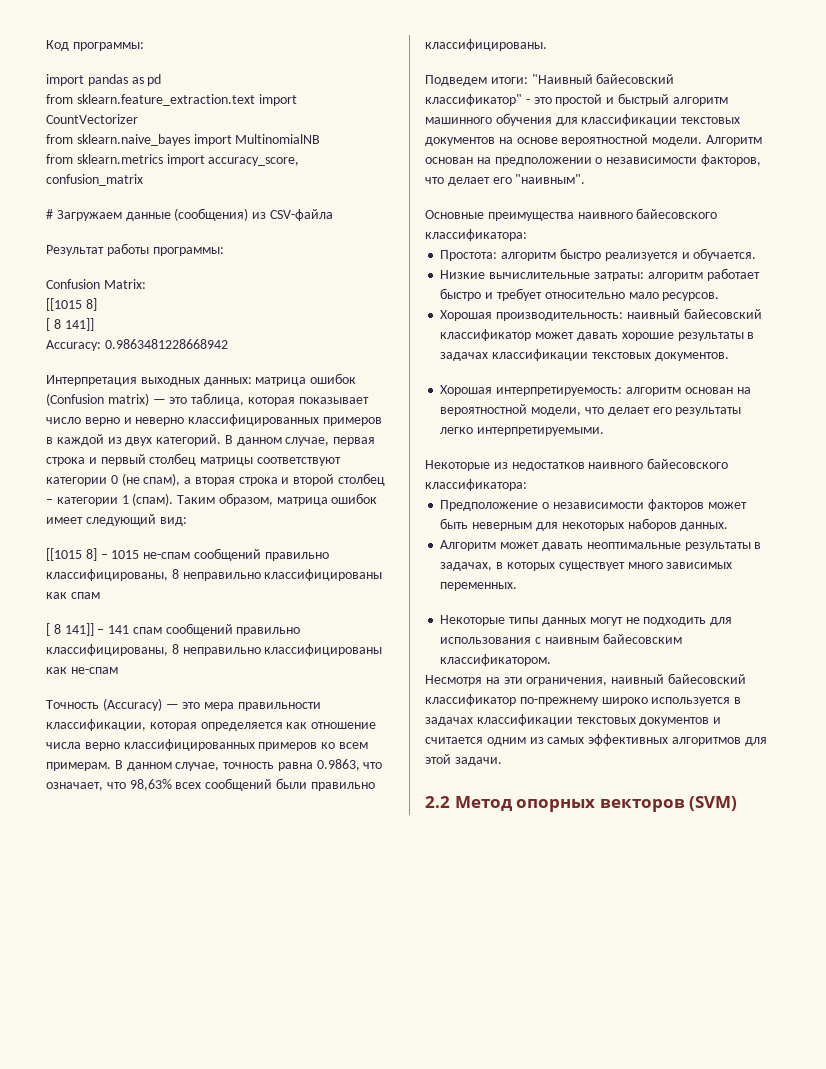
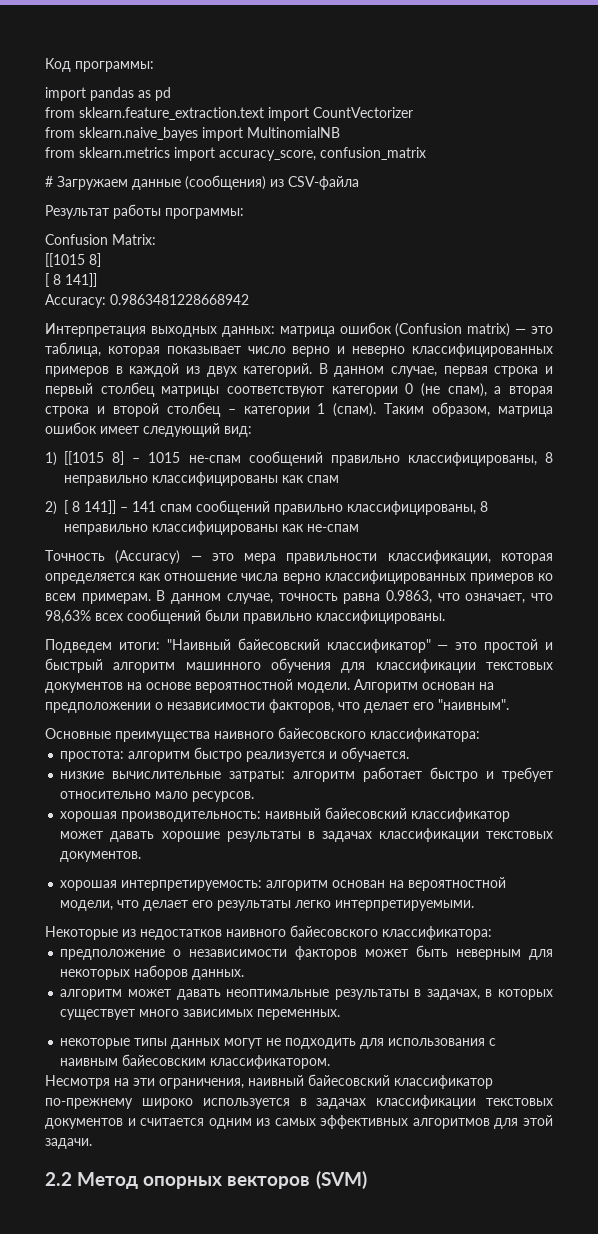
- [[1015 8] – 1015 не-спам сообщений правильно классифицированы, 8 неправильно классифицированы как спам
+ 1) [[1015 8] – 1015 не-спам сообщений правильно классифицированы, 8 неправильно классифицированы как спам
- [ 8 141]] – 141 спам сообщений правильно классифицированы, 8 неправильно классифицированы как не-спам
+ 2) [ 8 141]] – 141 спам сообщений правильно классифицированы, 8 неправильно классифицированы как не-спам
- Подведем итоги: "Наивный байесовский классификатор" - это простой и быстрый алгоритм машинного обучения для классификации текстовых документов на основе вероятностной модели.
+ Подведем итоги: "Наивный байесовский классификатор" — это простой и быстрый алгоритм машинного обучения для классификации текстовых документов на основе вероятностной модели.
- Простота: алгоритм быстро реализуется и обучается.
+ простота: алгоритм быстро реализуется и обучается.
- Низкие вычислительные затраты: алгоритм работает быстро и требует относительно мало ресурсов.
+ низкие вычислительные затраты: алгоритм работает быстро и требует относительно мало ресурсов.
- Хорошая производительность: наивный байесовский классификатор может давать хорошие результаты в задачах классификации текстовых документов.
+ хорошая производительность: наивный байесовский классификатор может давать хорошие результаты в задачах классификации текстовых документов.
- Хорошая интерпретируемость: алгоритм основан на вероятностной модели, что делает его результаты легко интерпретируемыми.
+ хорошая интерпретируемость: алгоритм основан на вероятностной модели, что делает его результаты легко интерпретируемыми.
- Предположение о независимости факторов может быть неверным для некоторых наборов данных.
+ предположение о независимости факторов может быть неверным для некоторых наборов данных.
- Алгоритм может давать неоптимальные результаты в задачах, в которых существует много зависимых переменных.
+ алгоритм может давать неоптимальные результаты в задачах, в которых существует много зависимых переменных.
- Некоторые типы данных могут не подходить для использования с наивным байесовским классификатором.
+ некоторые типы данных могут не подходить для использования с наивным байесовским классификатором.

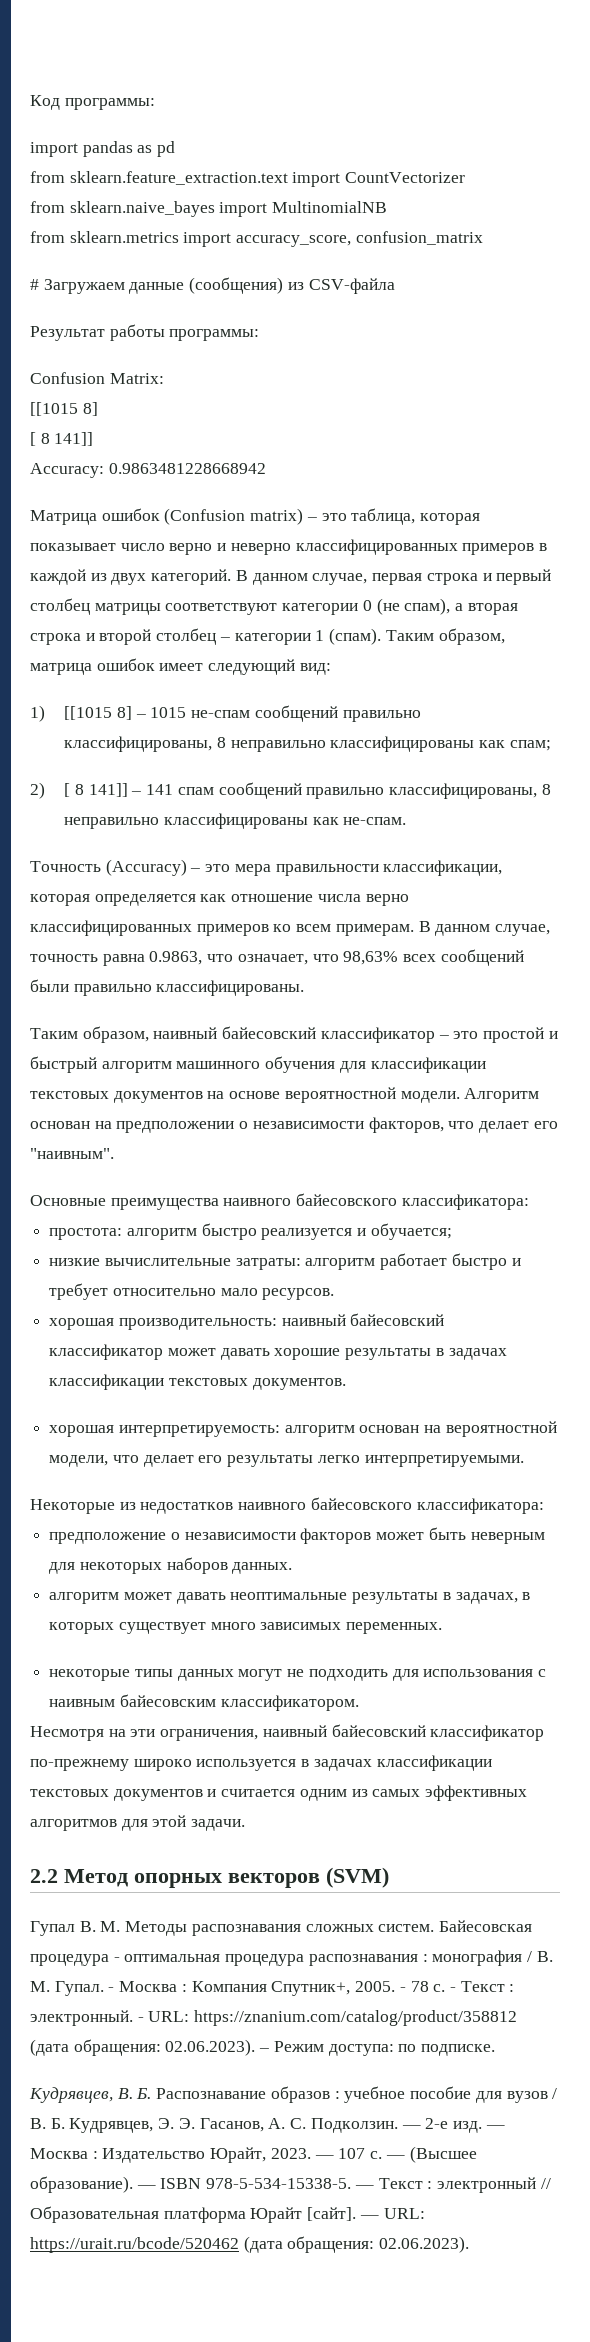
- Интерпретация выходных данных: матрица ошибок (Confusion matrix) — это таблица, которая показывает число верно и неверно классифицированных примеров в каждой из двух категорий.
+ Матрица ошибок (Confusion matrix) – это таблица, которая показывает число верно и неверно классифицированных примеров в каждой из двух категорий.
- 1) [[1015 8] – 1015 не-спам сообщений правильно классифицированы, 8 неправильно классифицированы как спам
+ 1) [[1015 8] – 1015 не-спам сообщений правильно классифицированы, 8 неправильно классифицированы как спам;
- 2) [ 8 141]] – 141 спам сообщений правильно классифицированы, 8 неправильно классифицированы как не-спам
+ 2) [ 8 141]] – 141 спам сообщений правильно классифицированы, 8 неправильно классифицированы как не-спам.
- Точность (Accuracy) — это мера правильности классификации, которая определяется как отношение числа верно классифицированных примеров ко всем примерам.
+ Точность (Accuracy) – это мера правильности классификации, которая определяется как отношение числа верно классифицированных примеров ко всем примерам.
- Подведем итоги: "Наивный байесовский классификатор" — это простой и быстрый алгоритм машинного обучения для классификации текстовых документов на основе вероятностной модели.
+ Таким образом, наивный байесовский классификатор – это простой и быстрый алгоритм машинного обучения для классификации текстовых документов на основе вероятностной модели.
- простота: алгоритм быстро реализуется и обучается.
+ простота: алгоритм быстро реализуется и обучается;
+ Гупал В. М. Методы распознавания сложных систем. Байесовская процедура - оптимальная процедура распознавания : монография / В. М. Гупал. - Москва : Компания Спутник+, 2005. - 78 с. - Текст : электронный. - URL: https://znanium.com/catalog/product/358812 (дата обращения: 02.06.2023). – Режим доступа: по подписке.
+ Кудрявцев, В. Б. Распознавание образов : учебное пособие для вузов / В. Б. Кудрявцев, Э. Э. Гасанов, А. С. Подколзин. — 2-е изд. — Москва : Издательство Юрайт, 2023. — 107 с. — (Высшее образование). — ISBN 978-5-534-15338-5. — Текст : электронный // Образовательная платформа Юрайт [сайт]. — URL: https://urait.ru/bcode/520462 (дата обращения: 02.06.2023).

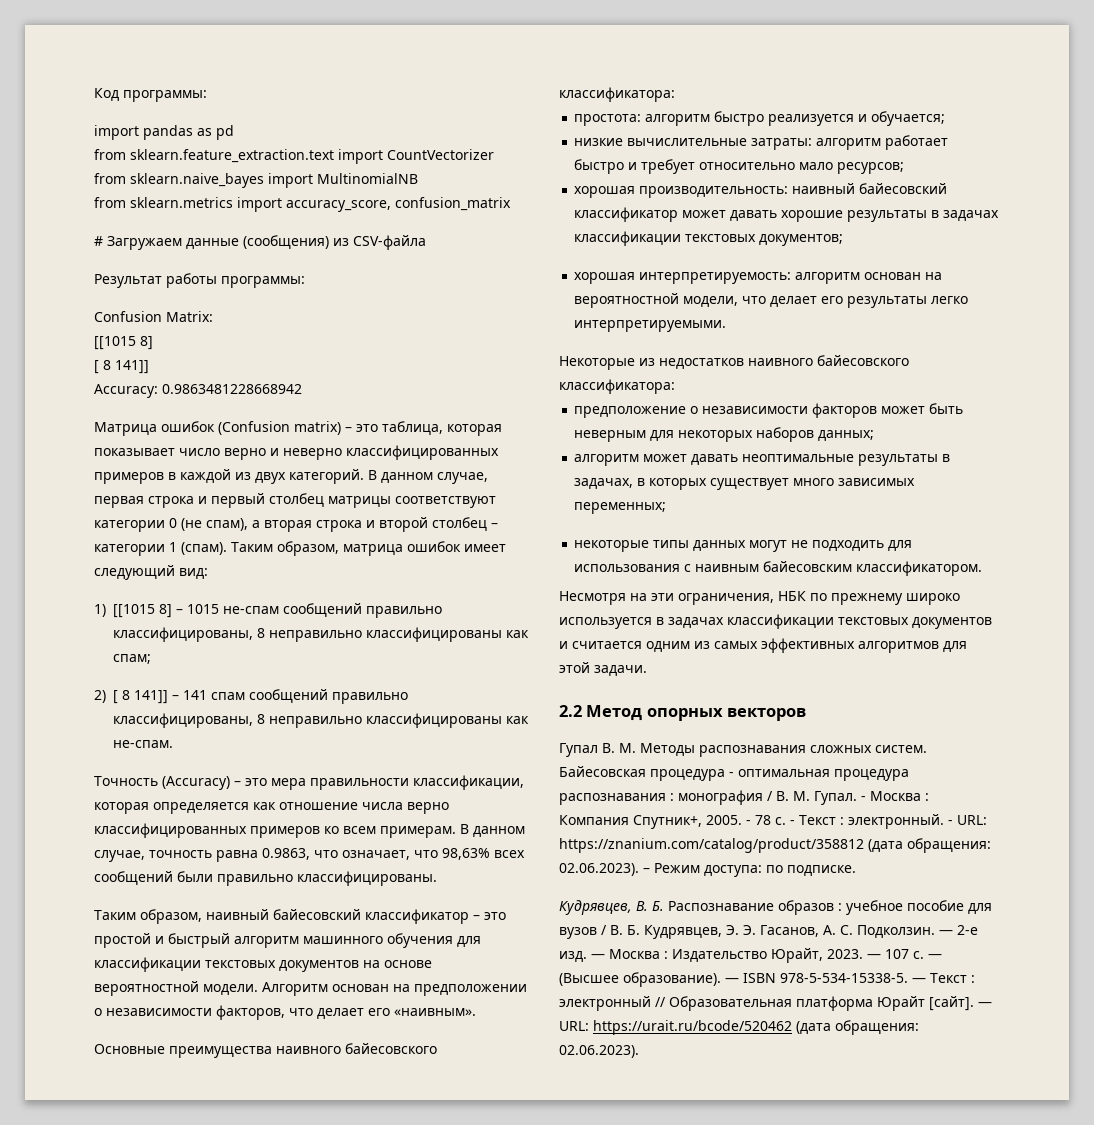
- Алгоритм основан на предположении о независимости факторов, что делает его "наивным".
+ Алгоритм основан на предположении о независимости факторов, что делает его «наивным».
- низкие вычислительные затраты: алгоритм работает быстро и требует относительно мало ресурсов.
+ низкие вычислительные затраты: алгоритм работает быстро и требует относительно мало ресурсов;
- хорошая производительность: наивный байесовский классификатор может давать хорошие результаты в задачах классификации текстовых документов.
+ хорошая производительность: наивный байесовский классификатор может давать хорошие результаты в задачах классификации текстовых документов;
- предположение о независимости факторов может быть неверным для некоторых наборов данных.
+ предположение о независимости факторов может быть неверным для некоторых наборов данных;
- алгоритм может давать неоптимальные результаты в задачах, в которых существует много зависимых переменных.
+ алгоритм может давать неоптимальные результаты в задачах, в которых существует много зависимых переменных;
- Несмотря на эти ограничения, наивный байесовский классификатор по-прежнему широко используется в задачах классификации текстовых документов и считается одним из самых эффективных алгоритмов для этой задачи.
+ Несмотря на эти ограничения, НБК по прежнему широко используется в задачах классификации текстовых документов и считается одним из самых эффективных алгоритмов для этой задачи.
- 2.2 Метод опорных векторов (SVM)
+ 2.2 Метод опорных векторов

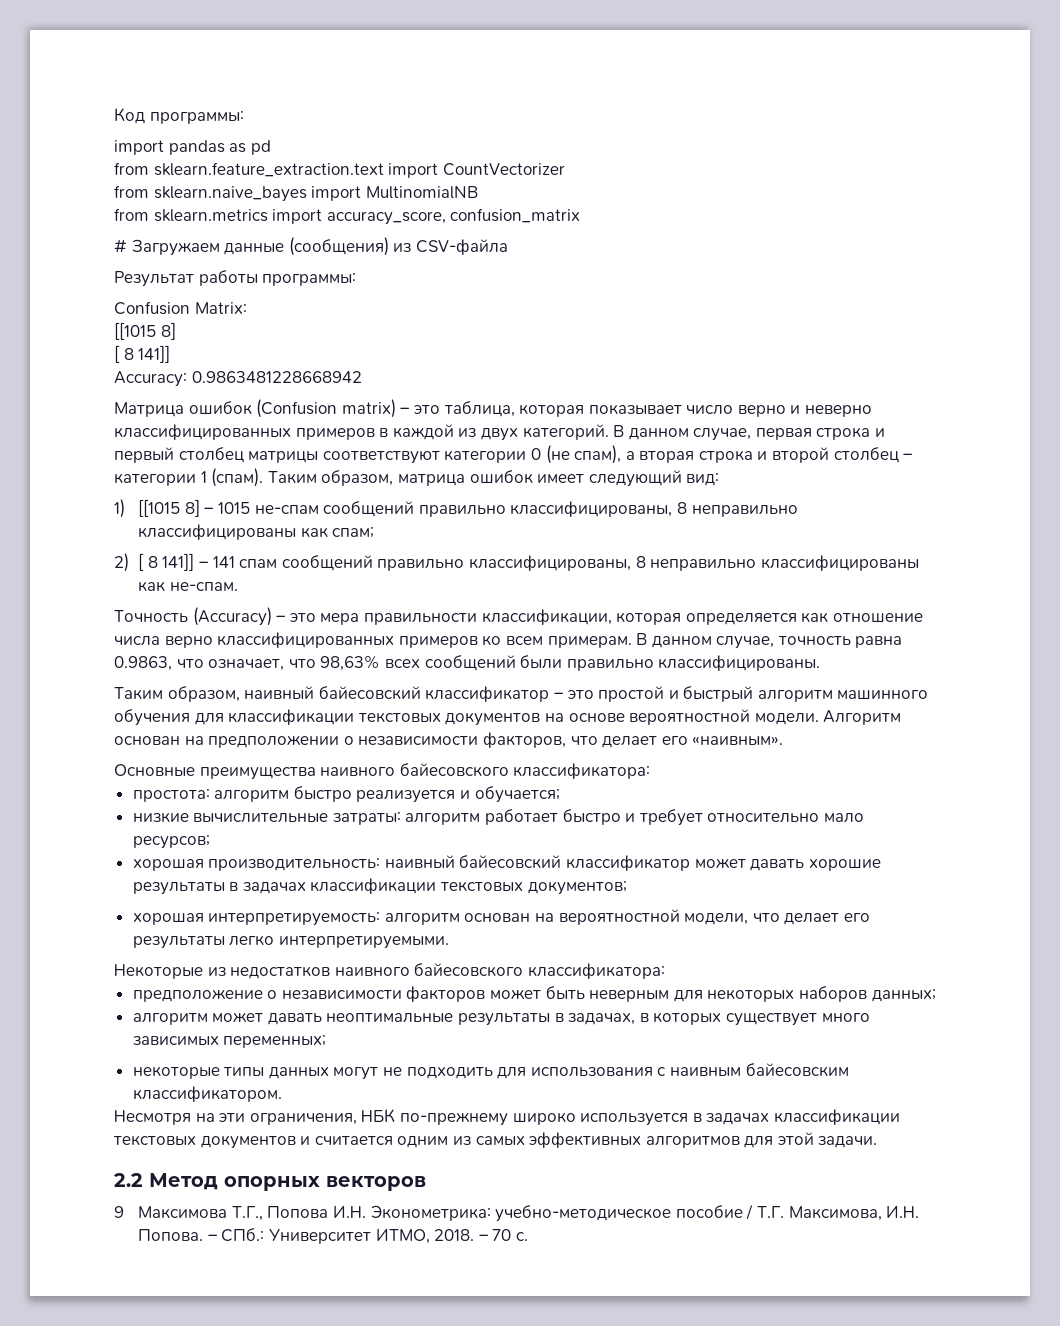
- Несмотря на эти ограничения, НБК по прежнему широко используется в задачах классификации текстовых документов и считается одним из самых эффективных алгоритмов для этой задачи.
+ Несмотря на эти ограничения, НБК по-прежнему широко используется в задачах классификации текстовых документов и считается одним из самых эффективных алгоритмов для этой задачи.
- Гупал В. М. Методы распознавания сложных систем. Байесовская процедура - оптимальная процедура распознавания : монография / В. М. Гупал. - Москва : Компания Спутник+, 2005. - 78 с. - Текст : электронный. - URL: https://znanium.com/catalog/product/358812 (дата обращения: 02.06.2023). – Режим доступа: по подписке.
- Кудрявцев, В. Б. Распознавание образов : учебное пособие для вузов / В. Б. Кудрявцев, Э. Э. Гасанов, А. С. Подколзин. — 2-е изд. — Москва : Издательство Юрайт, 2023. — 107 с. — (Высшее образование). — ISBN 978-5-534-15338-5. — Текст : электронный // Образовательная платформа Юрайт [сайт]. — URL: https://urait.ru/bcode/520462 (дата обращения: 02.06.2023).
+ 9 Максимова Т.Г., Попова И.Н. Эконометрика: учебно-методическое пособие / Т.Г. Максимова, И.Н. Попова. – СПб.: Университет ИТМО, 2018. – 70 с.

